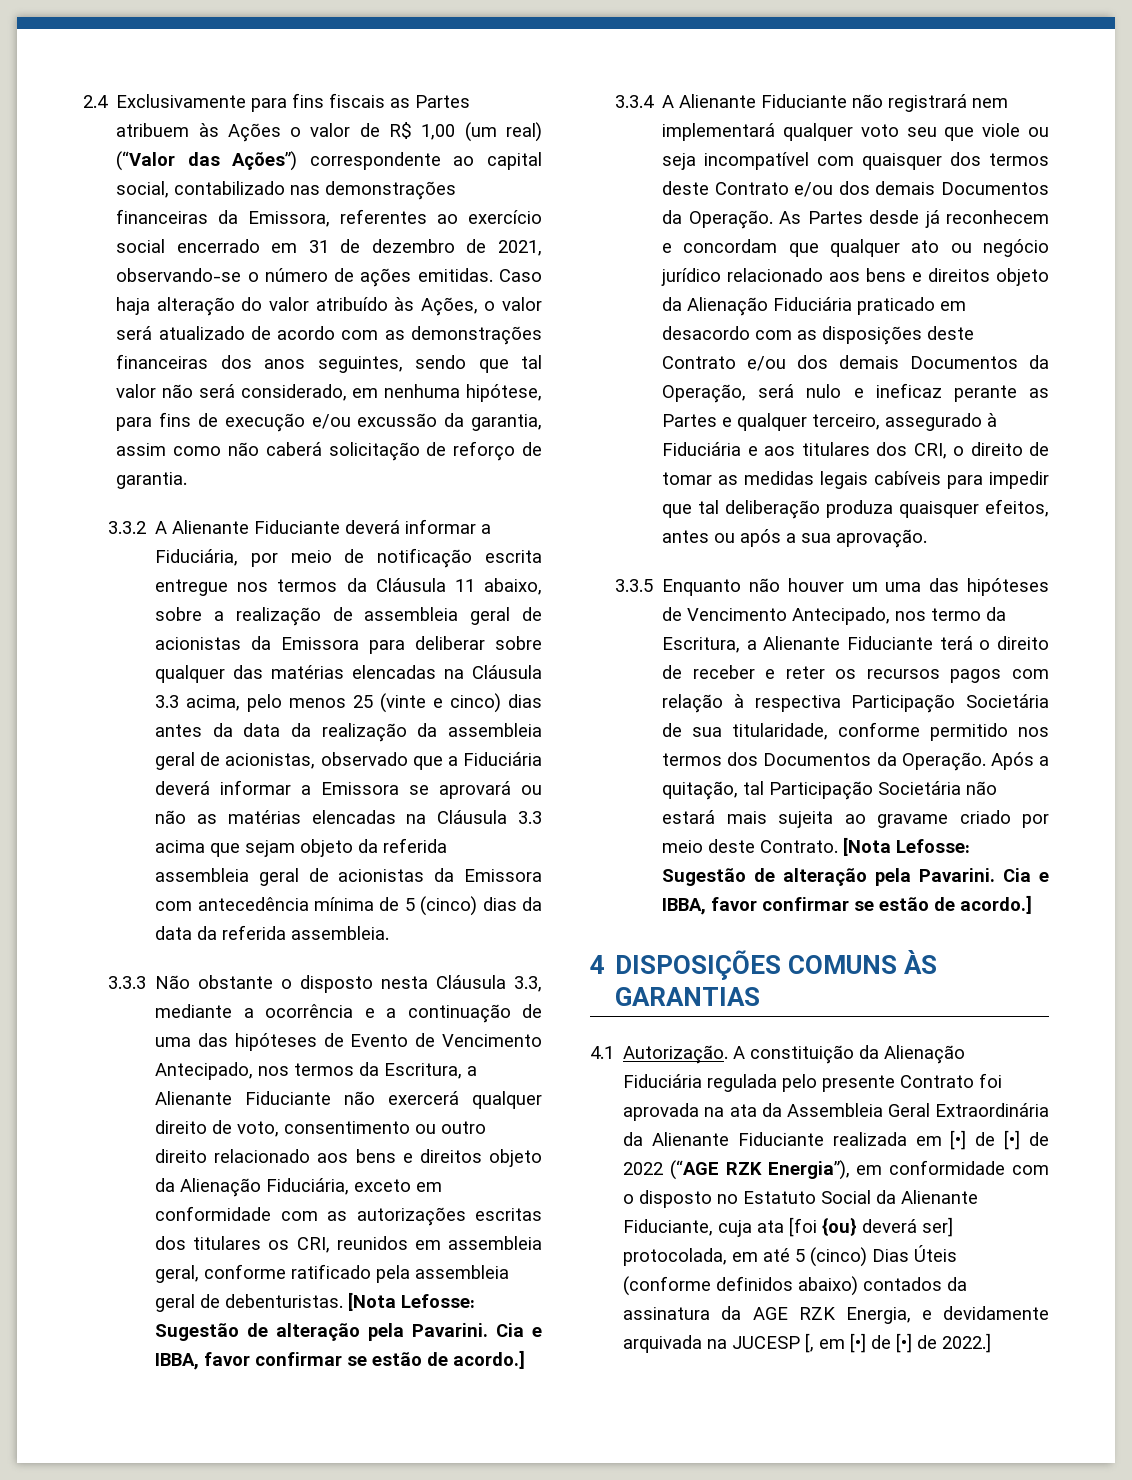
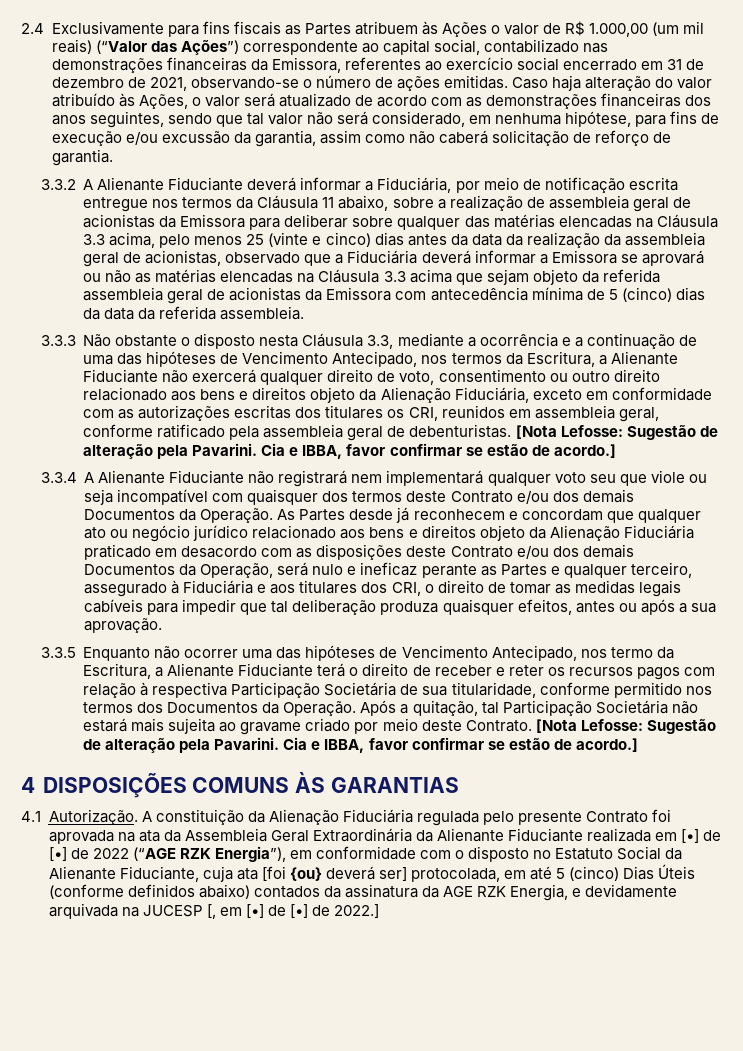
- 2.4 Exclusivamente para fins fiscais as Partes atribuem às Ações o valor de R$ 1,00 (um real) (“Valor das Ações”) correspondente ao capital social, contabilizado nas demonstrações financeiras da Emissora, referentes ao exercício social encerrado em 31 de dezembro de 2021, observando-se o número de ações emitidas.
+ 2.4 Exclusivamente para fins fiscais as Partes atribuem às Ações o valor de R$ 1.000,00 (um mil reais) (“Valor das Ações”) correspondente ao capital social, contabilizado nas demonstrações financeiras da Emissora, referentes ao exercício social encerrado em 31 de dezembro de 2021, observando-se o número de ações emitidas.
- 3.3.3 Não obstante o disposto nesta Cláusula 3.3, mediante a ocorrência e a continuação de uma das hipóteses de Evento de Vencimento Antecipado, nos termos da Escritura, a Alienante Fiduciante não exercerá qualquer direito de voto, consentimento ou outro direito relacionado aos bens e direitos objeto da Alienação Fiduciária, exceto em conformidade com as autorizações escritas dos titulares os CRI, reunidos em assembleia geral, conforme ratificado pela assembleia geral de debenturistas.
+ 3.3.3 Não obstante o disposto nesta Cláusula 3.3, mediante a ocorrência e a continuação de uma das hipóteses de Vencimento Antecipado, nos termos da Escritura, a Alienante Fiduciante não exercerá qualquer direito de voto, consentimento ou outro direito relacionado aos bens e direitos objeto da Alienação Fiduciária, exceto em conformidade com as autorizações escritas dos titulares os CRI, reunidos em assembleia geral, conforme ratificado pela assembleia geral de debenturistas.
- 3.3.5 Enquanto não houver um uma das hipóteses de Vencimento Antecipado, nos termo da Escritura, a Alienante Fiduciante terá o direito de receber e reter os recursos pagos com relação à respectiva Participação Societária de sua titularidade, conforme permitido nos termos dos Documentos da Operação.
+ 3.3.5 Enquanto não ocorrer uma das hipóteses de Vencimento Antecipado, nos termo da Escritura, a Alienante Fiduciante terá o direito de receber e reter os recursos pagos com relação à respectiva Participação Societária de sua titularidade, conforme permitido nos termos dos Documentos da Operação.

